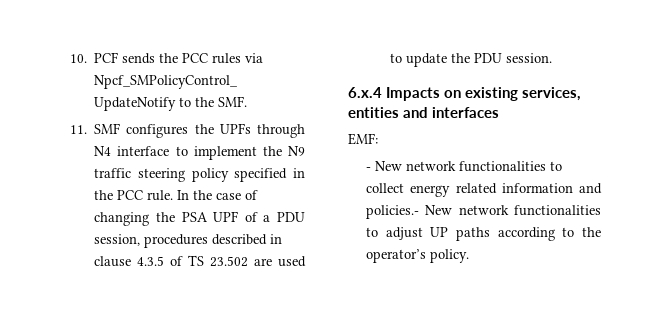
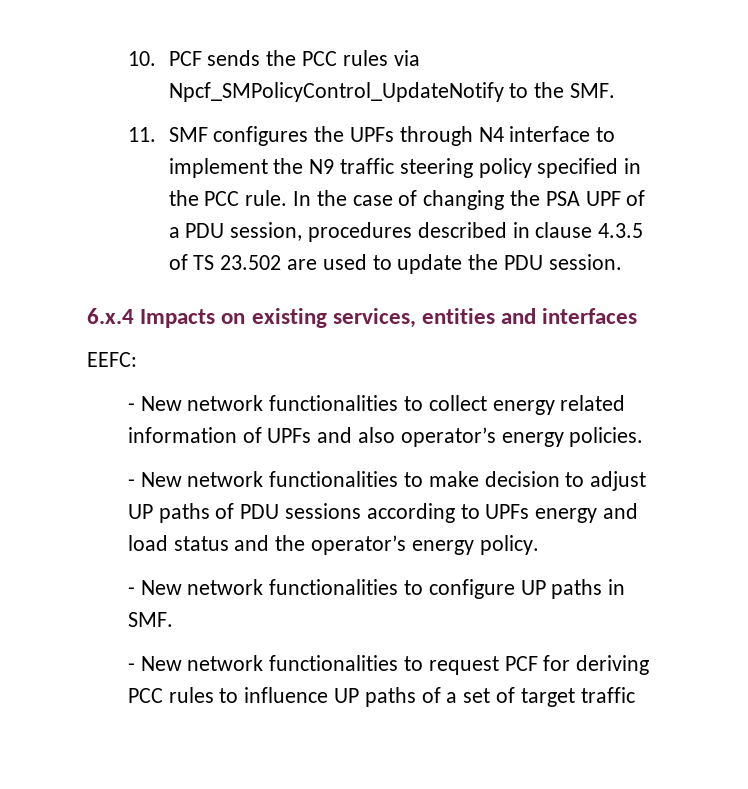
- EMF:
+ EEFC:
- - New network functionalities to collect energy related information and policies.- New network functionalities to adjust UP paths according to the operator’s policy.
+ - New network functionalities to collect energy related information of UPFs and also operator’s energy policies.
+ - New network functionalities to make decision to adjust UP paths of PDU sessions according to UPFs energy and load status and the operator’s energy policy.
+ - New network functionalities to configure UP paths in SMF.
+ - New network functionalities to request PCF for deriving PCC rules to influence UP paths of a set of target traffic

